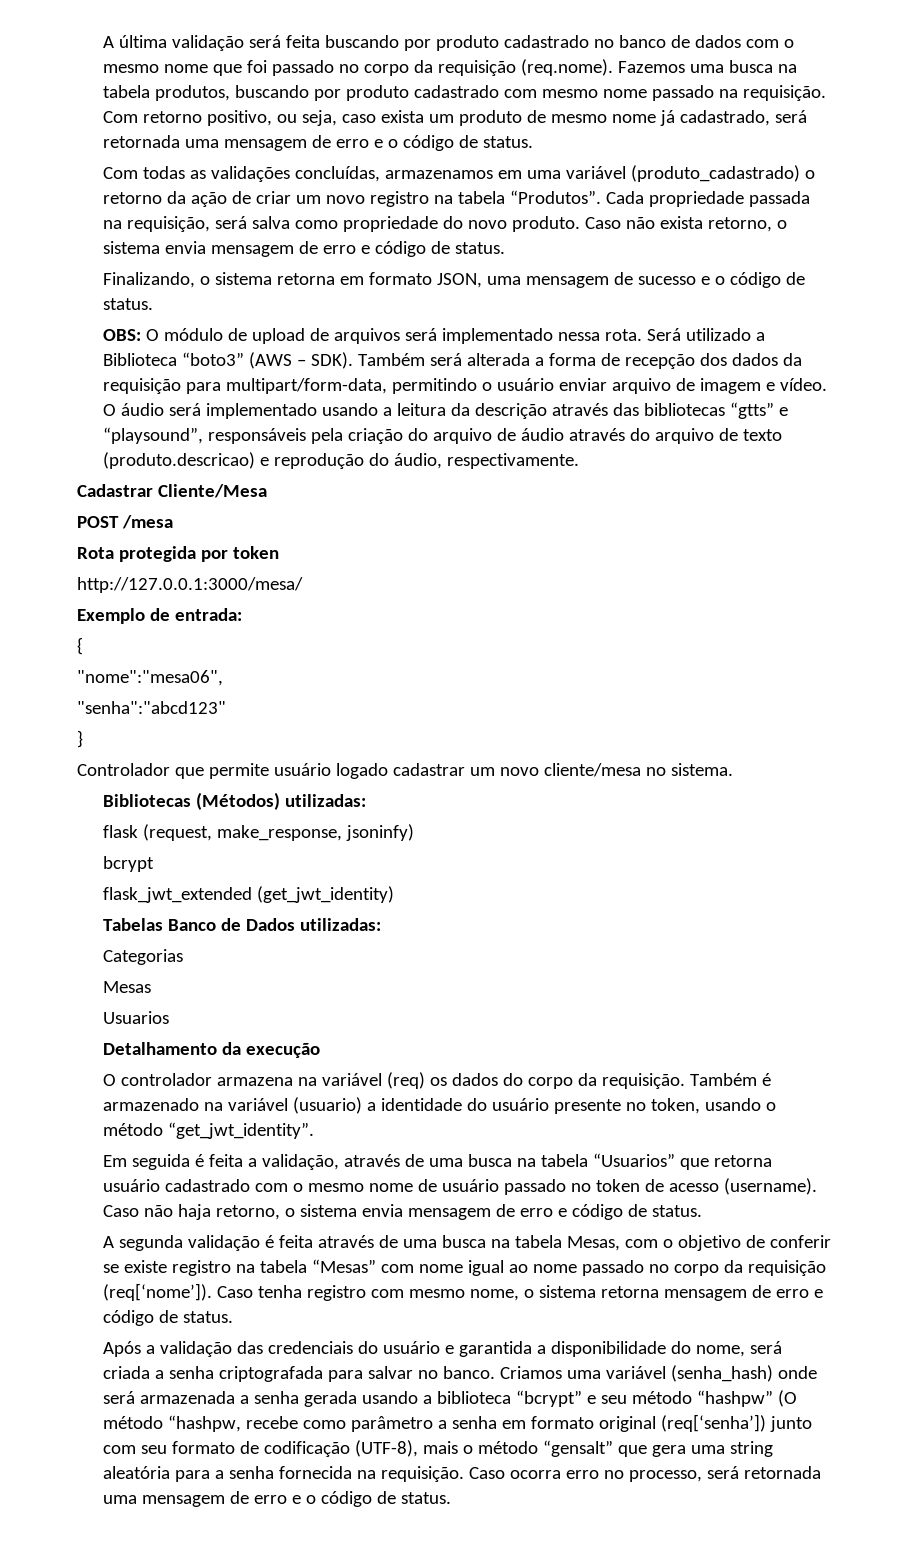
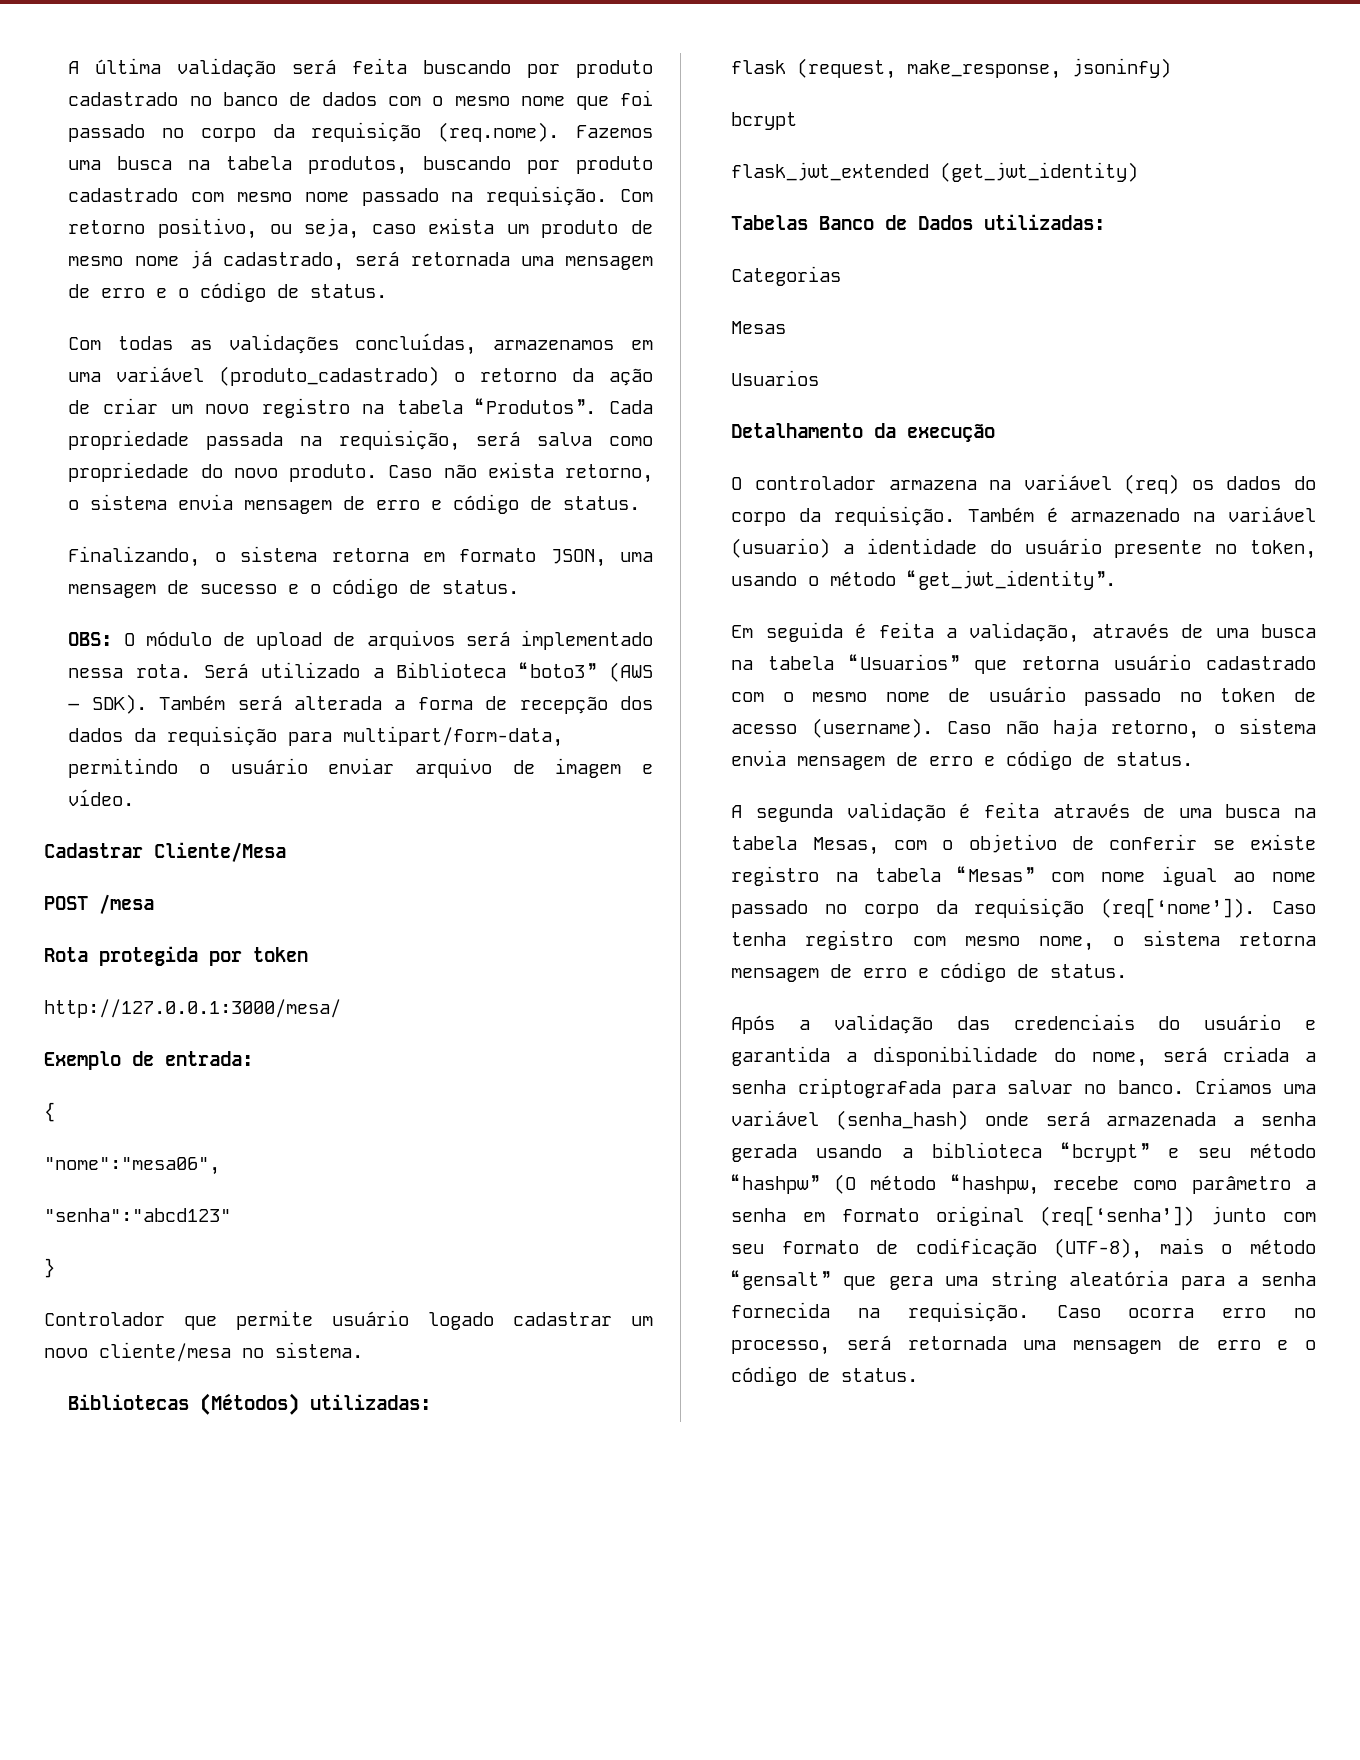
- O áudio será implementado usando a leitura da descrição através das bibliotecas “gtts” e “playsound”, responsáveis pela criação do arquivo de áudio através do arquivo de texto (produto.descricao) e reprodução do áudio, respectivamente.

